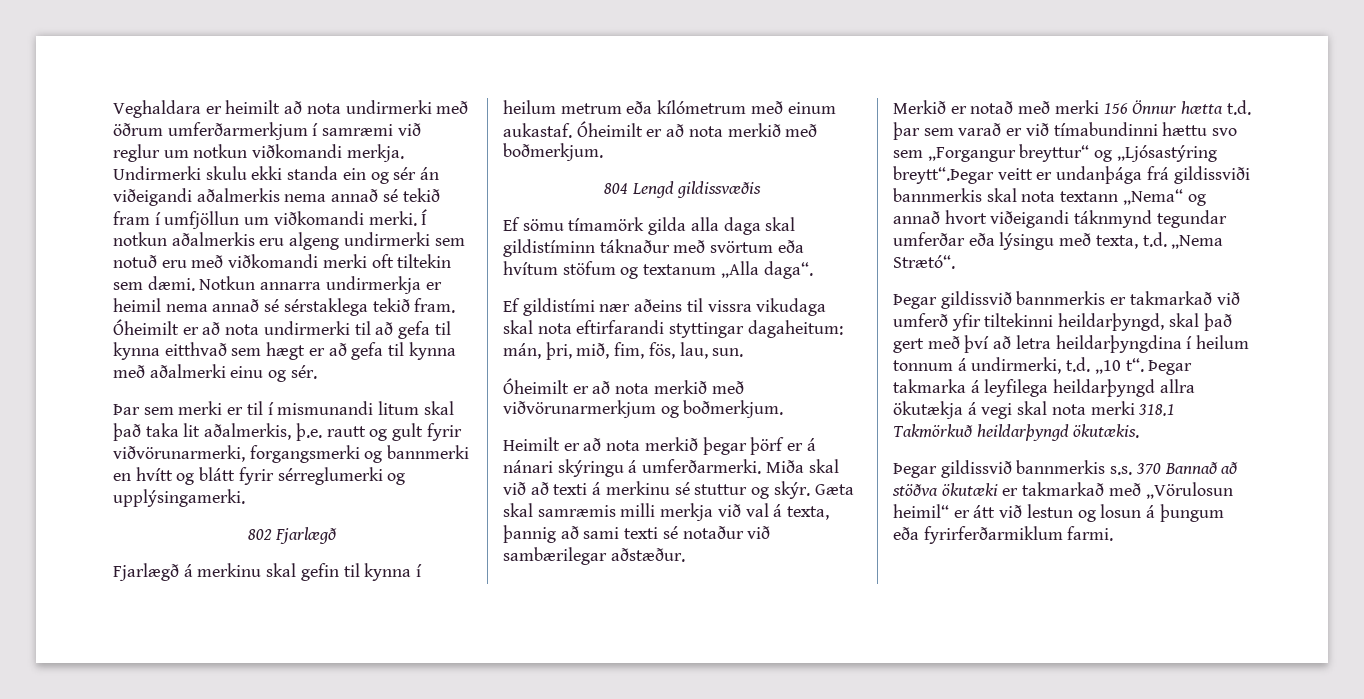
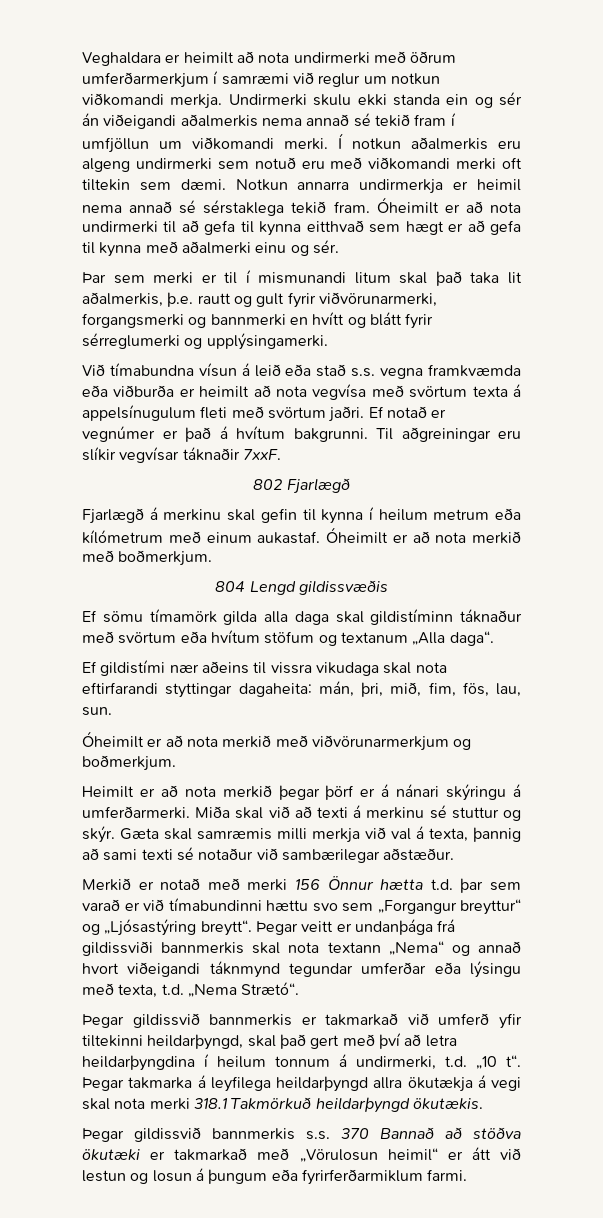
+ Við tímabundna vísun á leið eða stað s.s. vegna framkvæmda eða viðburða er heimilt að nota vegvísa með svörtum texta á appelsínugulum fleti með svörtum jaðri. Ef notað er vegnúmer er það á hvítum bakgrunni. Til aðgreiningar eru slíkir vegvísar táknaðir 7xxF.
- Ef gildistími nær aðeins til vissra vikudaga skal nota eftirfarandi styttingar dagaheitum: mán, þri, mið, fim, fös, lau, sun.
+ Ef gildistími nær aðeins til vissra vikudaga skal nota eftirfarandi styttingar dagaheita: mán, þri, mið, fim, fös, lau, sun.
- Merkið er notað með merki 156 Önnur hætta t.d. þar sem varað er við tímabundinni hættu svo sem „Forgangur breyttur“ og „Ljósastýring breytt“.Þegar veitt er undanþága frá gildissviði bannmerkis skal nota textann „Nema“ og annað hvort viðeigandi táknmynd tegundar umferðar eða lýsingu með texta, t.d. „Nema Strætó“.
+ Merkið er notað með merki 156 Önnur hætta t.d. þar sem varað er við tímabundinni hættu svo sem „Forgangur breyttur“ og „Ljósastýring breytt“. Þegar veitt er undanþága frá gildissviði bannmerkis skal nota textann „Nema“ og annað hvort viðeigandi táknmynd tegundar umferðar eða lýsingu með texta, t.d. „Nema Strætó“.

